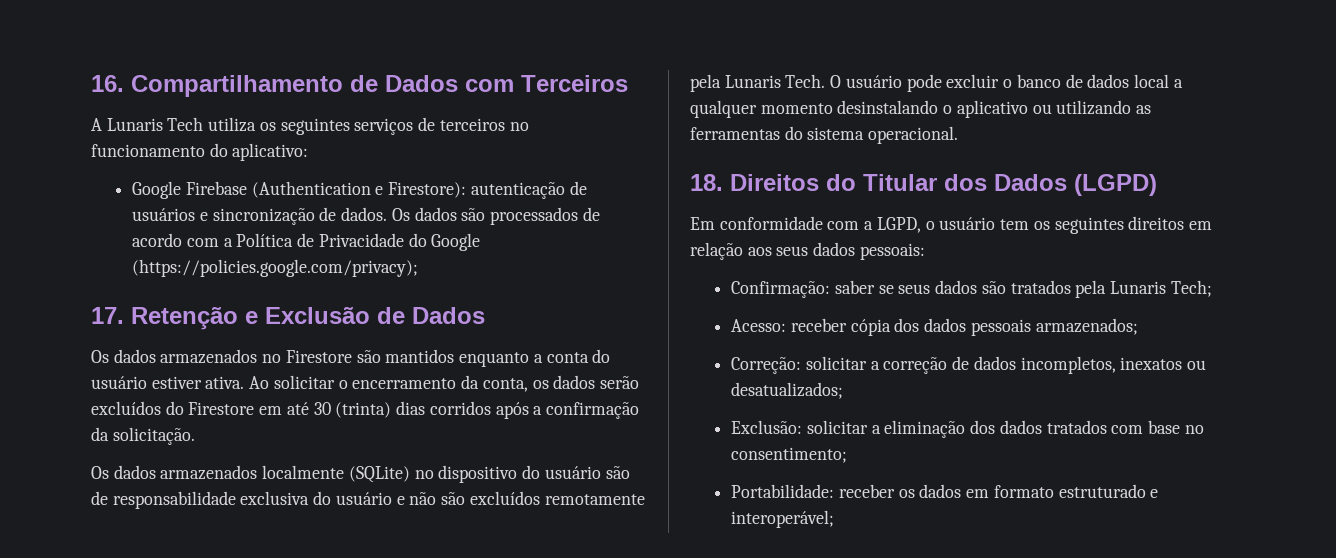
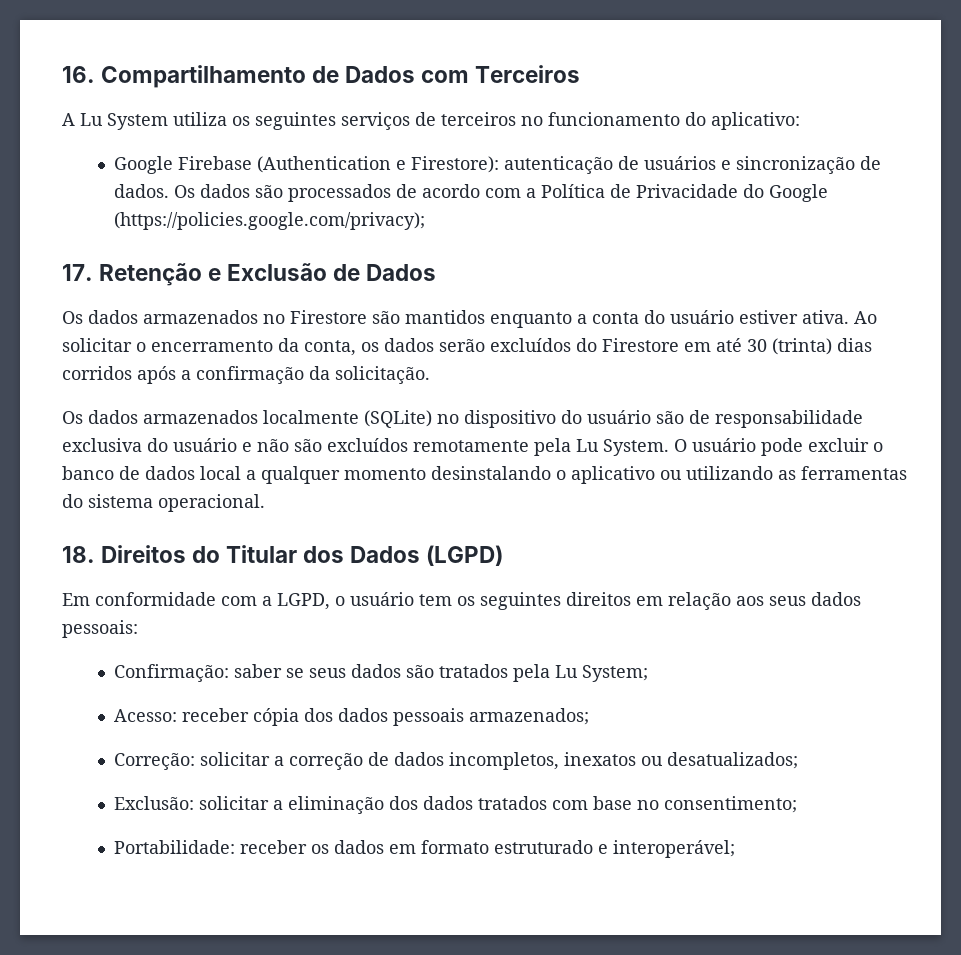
- A Lunaris Tech utiliza os seguintes serviços de terceiros no funcionamento do aplicativo:
+ A Lu System utiliza os seguintes serviços de terceiros no funcionamento do aplicativo:
- Os dados armazenados localmente (SQLite) no dispositivo do usuário são de responsabilidade exclusiva do usuário e não são excluídos remotamente pela Lunaris Tech.
+ Os dados armazenados localmente (SQLite) no dispositivo do usuário são de responsabilidade exclusiva do usuário e não são excluídos remotamente pela Lu System.
- Confirmação: saber se seus dados são tratados pela Lunaris Tech;
+ Confirmação: saber se seus dados são tratados pela Lu System;

